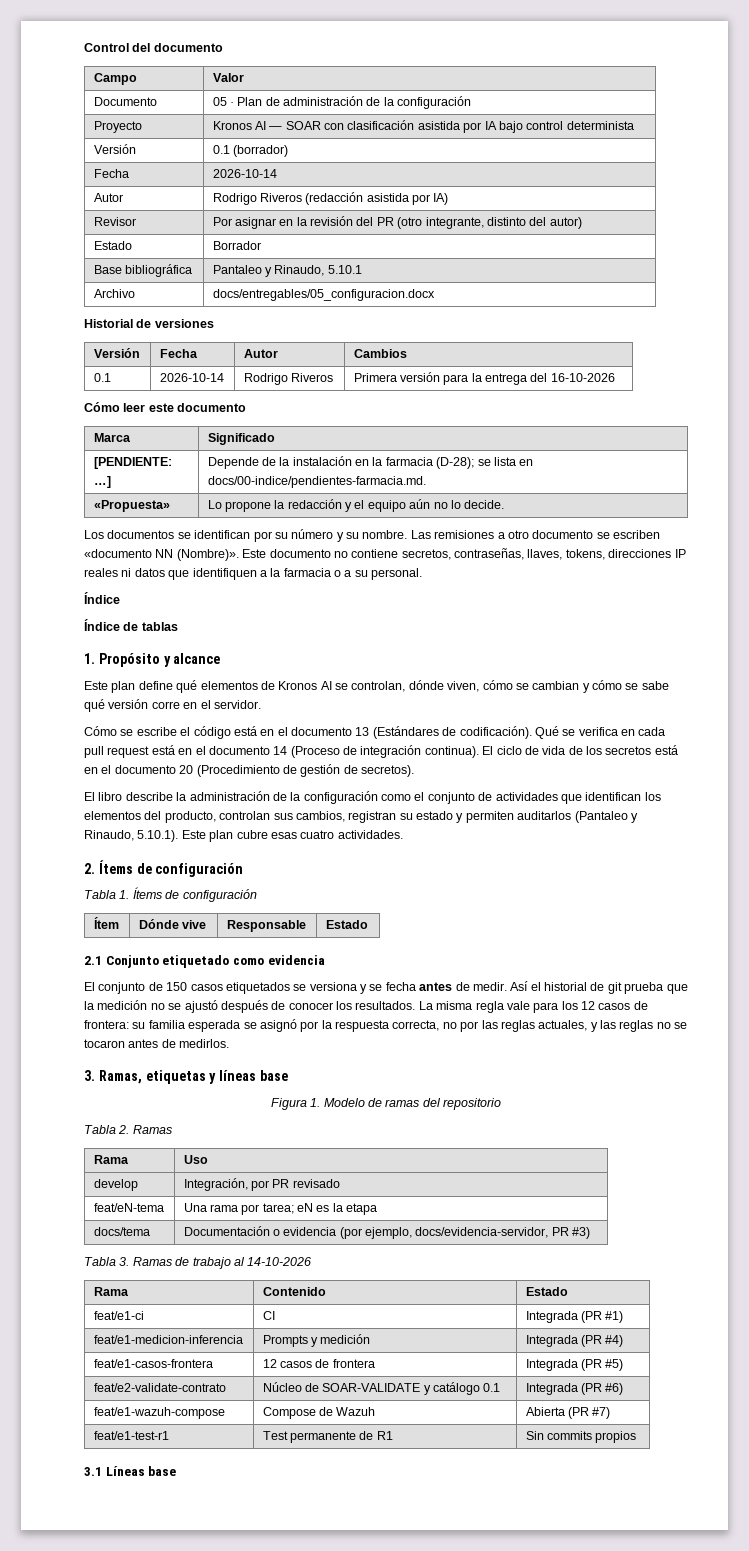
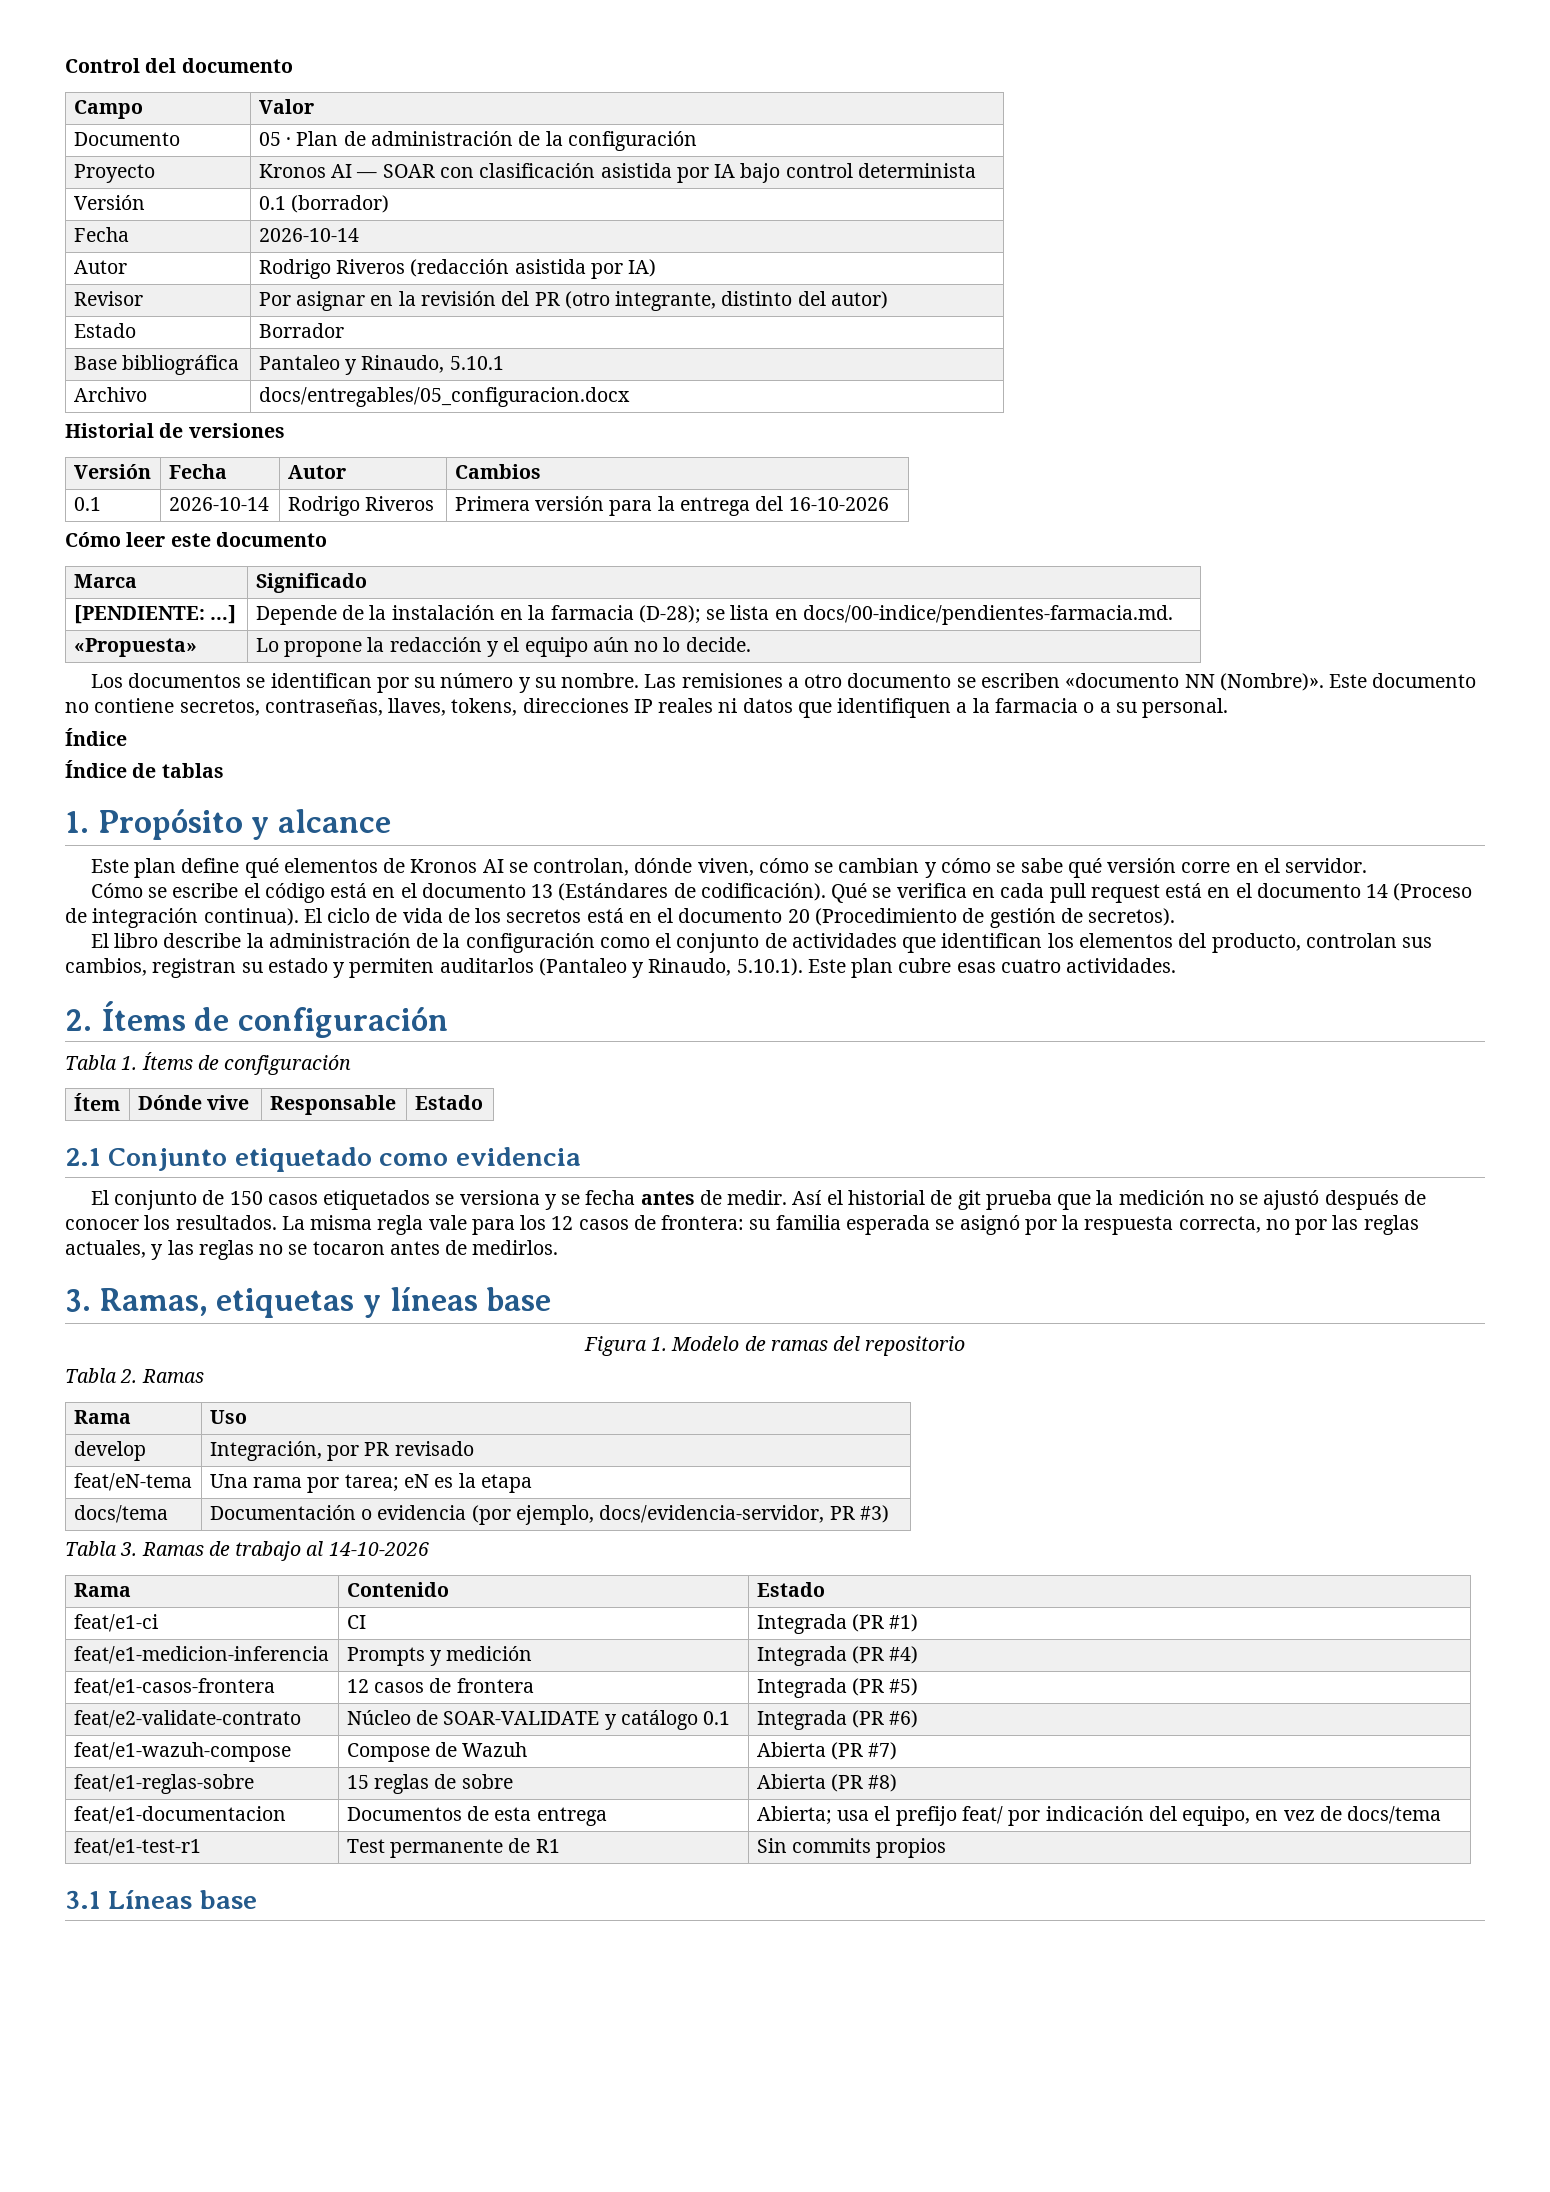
+ feat/e1-reglas-sobre | 15 reglas de sobre | Abierta (PR #8)
+ feat/e1-documentacion | Documentos de esta entrega | Abierta; usa el prefijo feat/ por indicación del equipo, en vez de docs/tema

